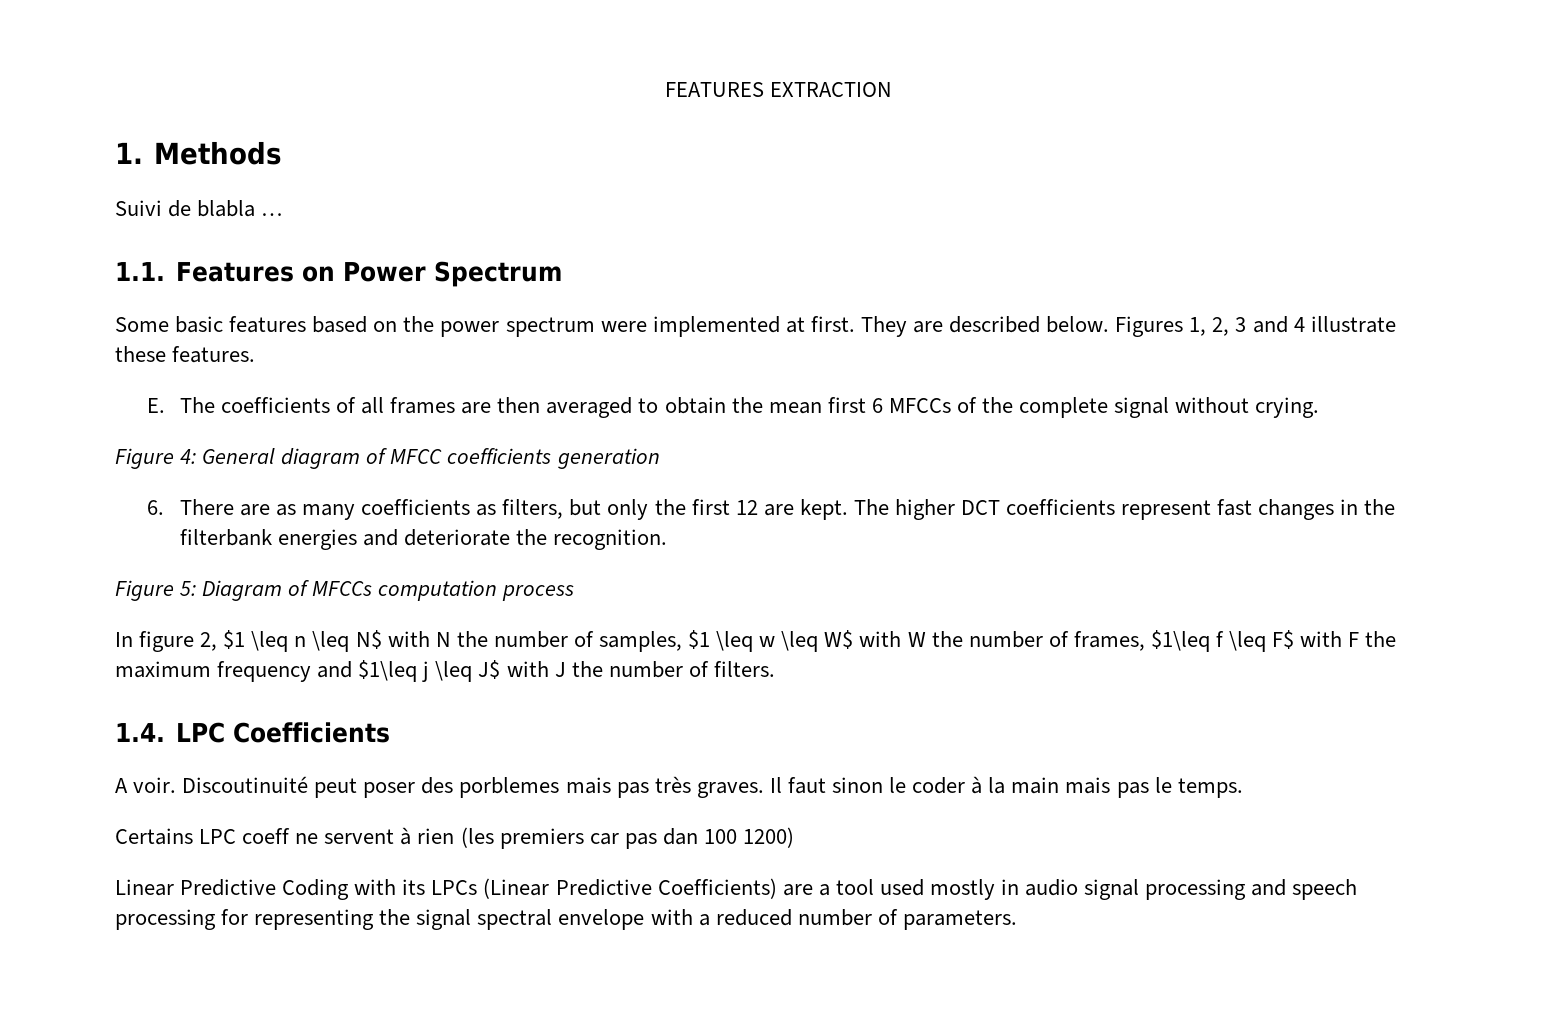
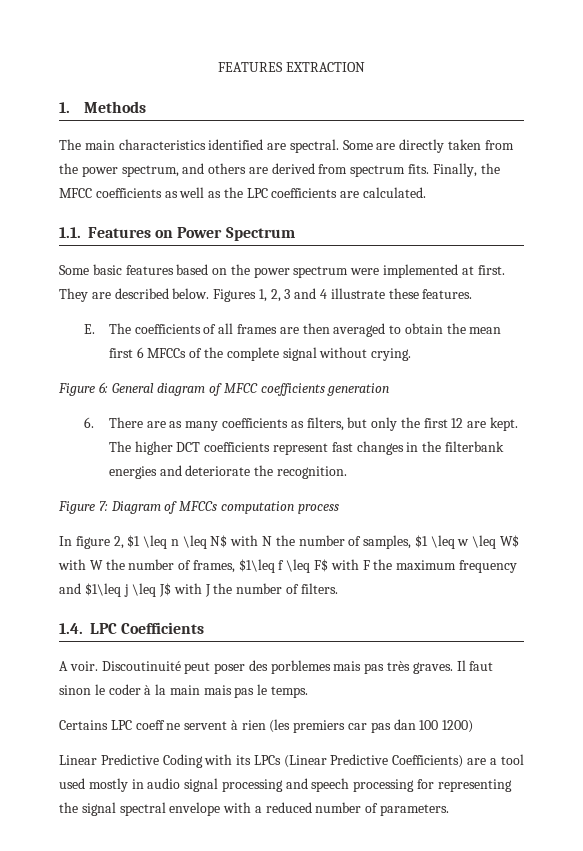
- Suivi de blabla …
+ The main characteristics identified are spectral. Some are directly taken from the power spectrum, and others are derived from spectrum fits. Finally, the MFCC coefficients as well as the LPC coefficients are calculated.
- Figure 4: General diagram of MFCC coefficients generation
+ Figure 6: General diagram of MFCC coefficients generation
- Figure 5: Diagram of MFCCs computation process
+ Figure 7: Diagram of MFCCs computation process

